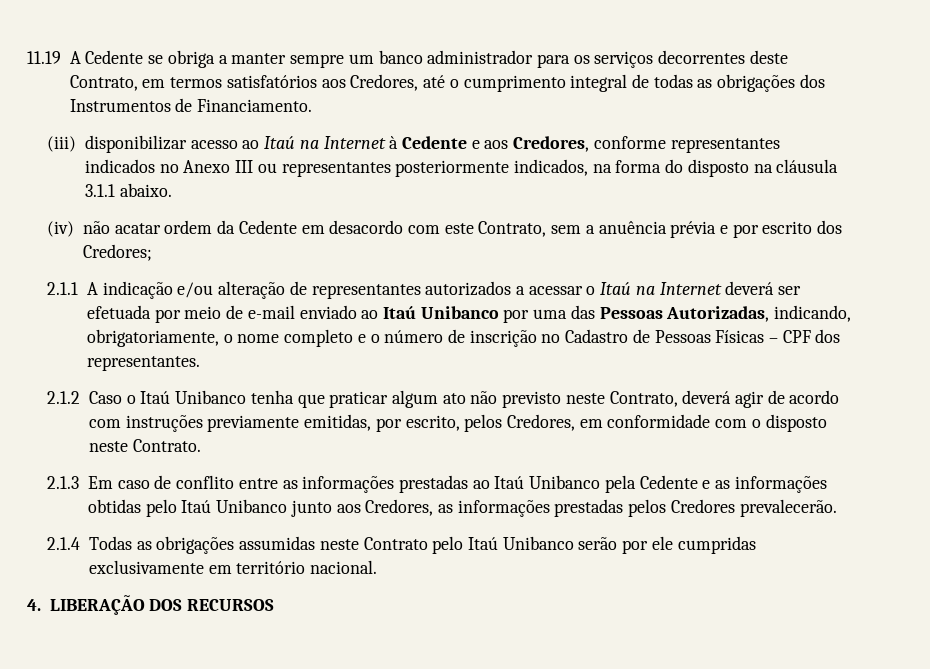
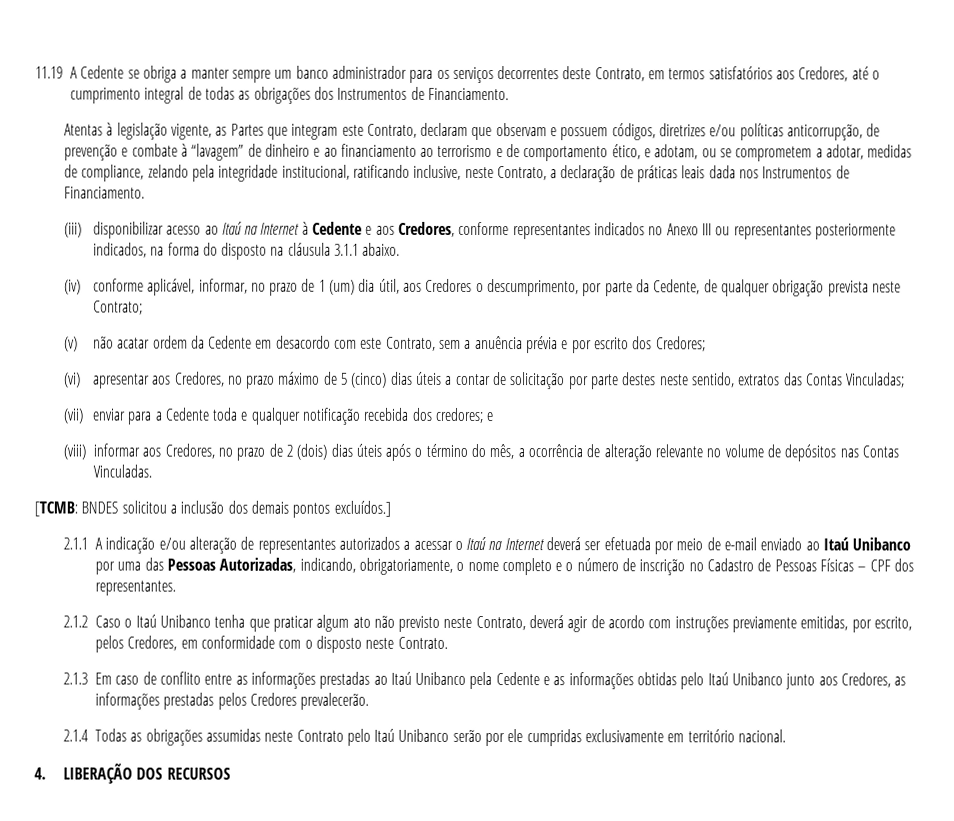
+ Atentas à legislação vigente, as Partes que integram este Contrato, declaram que observam e possuem códigos, diretrizes e/ou políticas anticorrupção, de prevenção e combate à “lavagem” de dinheiro e ao financiamento ao terrorismo e de comportamento ético, e adotam, ou se comprometem a adotar, medidas de compliance, zelando pela integridade institucional, ratificando inclusive, neste Contrato, a declaração de práticas leais dada nos Instrumentos de Financiamento.
- (iv) não acatar ordem da Cedente em desacordo com este Contrato, sem a anuência prévia e por escrito dos Credores;
+ (iv) conforme aplicável, informar, no prazo de 1 (um) dia útil, aos Credores o descumprimento, por parte da Cedente, de qualquer obrigação prevista neste Contrato;
+ (v) não acatar ordem da Cedente em desacordo com este Contrato, sem a anuência prévia e por escrito dos Credores;
+ (vi) apresentar aos Credores, no prazo máximo de 5 (cinco) dias úteis a contar de solicitação por parte destes neste sentido, extratos das Contas Vinculadas;
+ (vii) enviar para a Cedente toda e qualquer notificação recebida dos credores; e
+ (viii) informar aos Credores, no prazo de 2 (dois) dias úteis após o término do mês, a ocorrência de alteração relevante no volume de depósitos nas Contas Vinculadas.
+ [TCMB: BNDES solicitou a inclusão dos demais pontos excluídos.]

